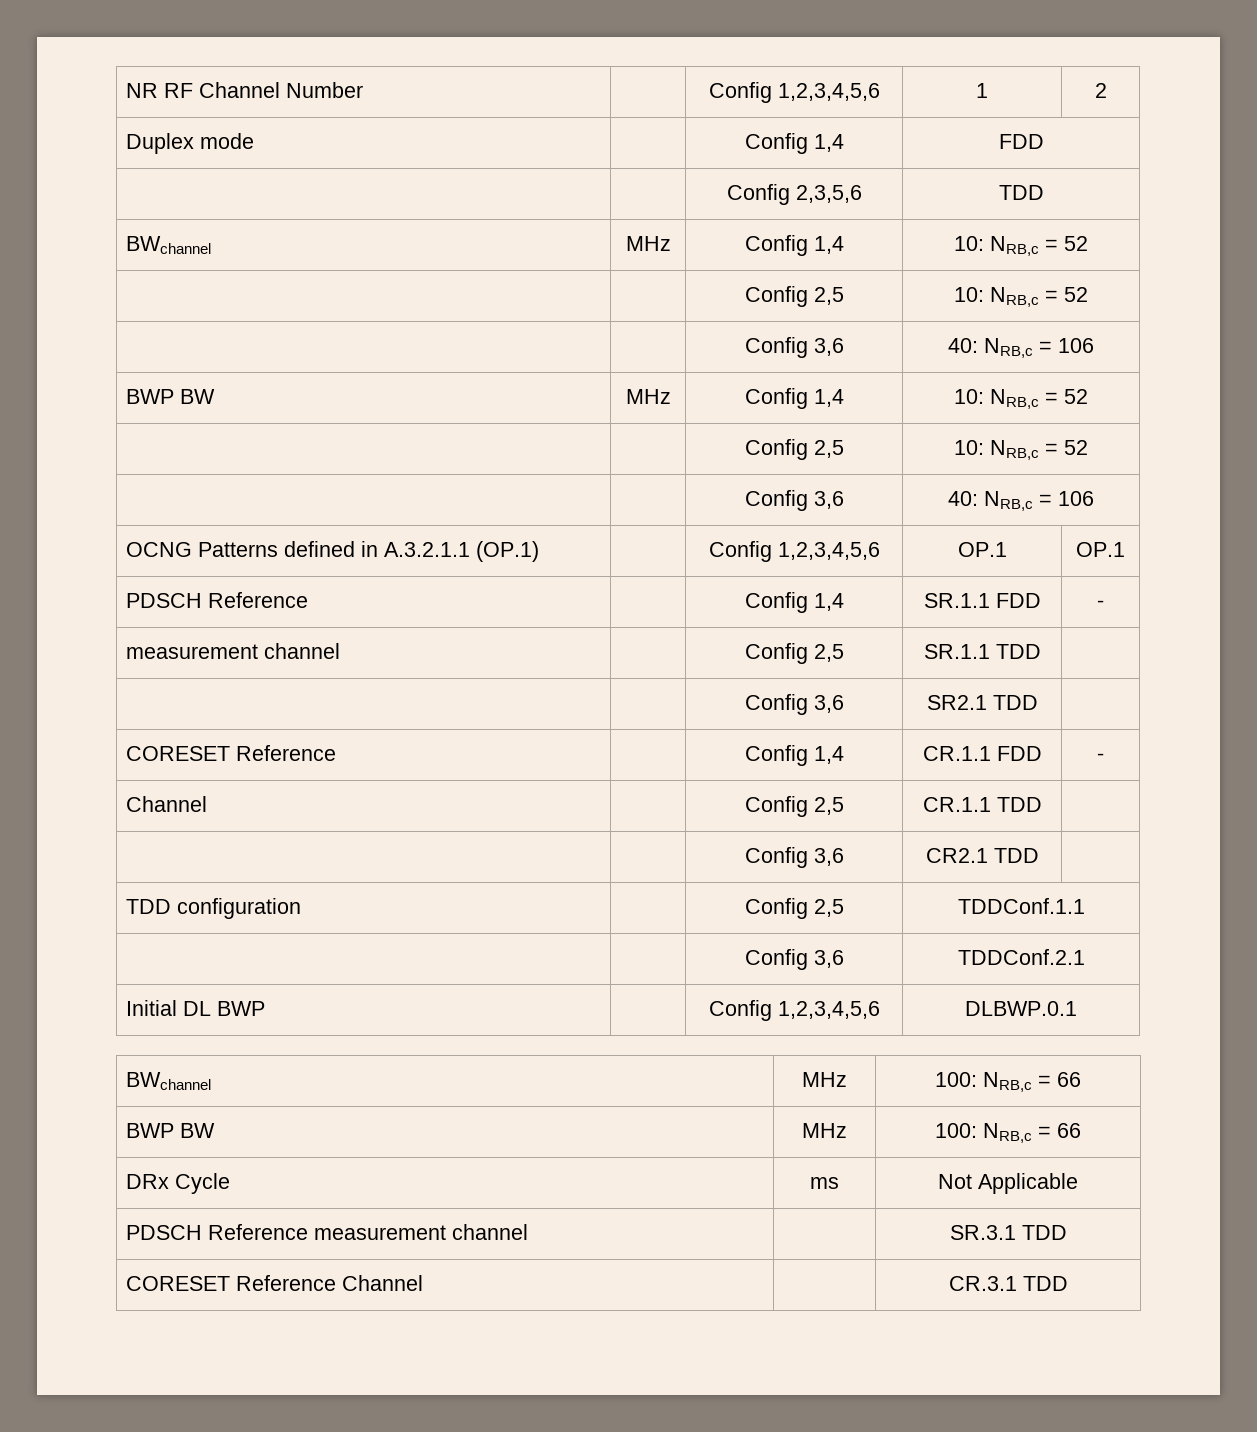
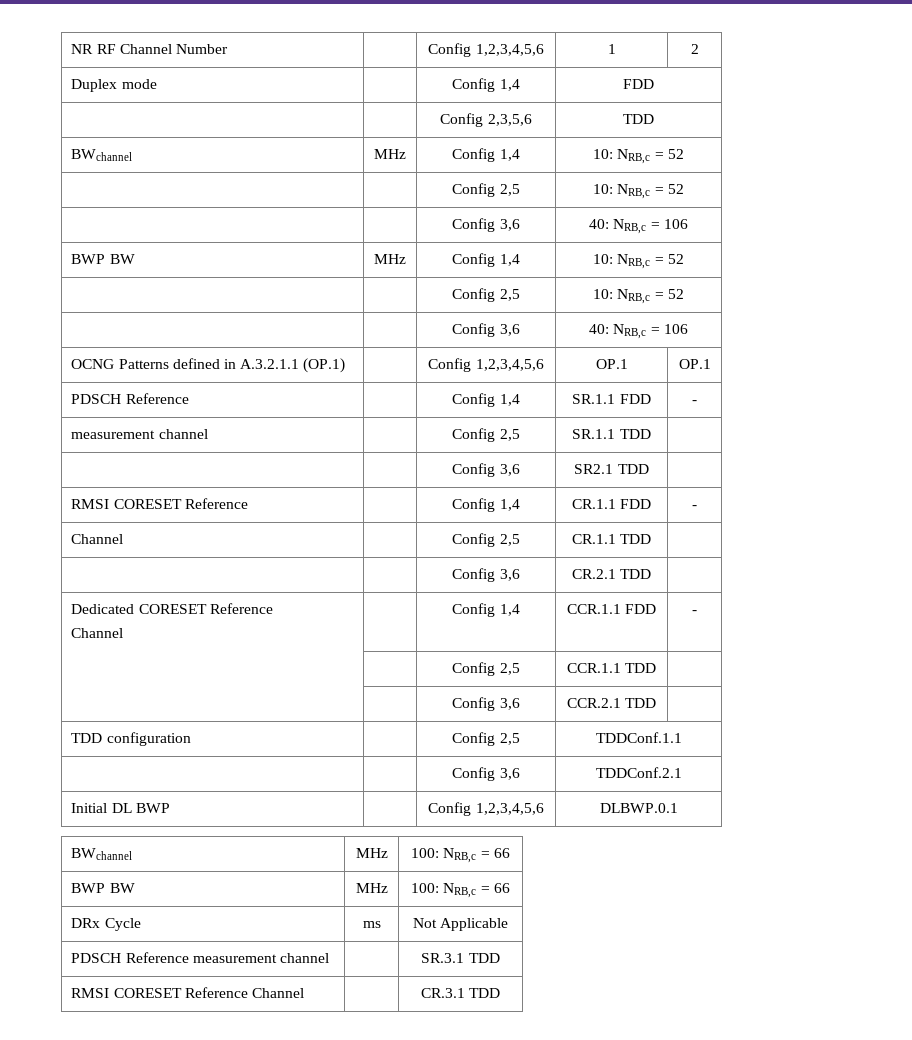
- CORESET Reference | | Config 1,4 | CR.1.1 FDD | -
+ RMSI CORESET Reference | | Config 1,4 | CR.1.1 FDD | -
- | | Config 3,6 | CR2.1 TDD |
+ | | Config 3,6 | CR.2.1 TDD |
+ Dedicated CORESET Reference
+ Channel | | Config 1,4 | CCR.1.1 FDD | -
+ | | Config 2,5 | CCR.1.1 TDD |
+ | | Config 3,6 | CCR.2.1 TDD |
- CORESET Reference Channel | | CR.3.1 TDD
+ RMSI CORESET Reference Channel | | CR.3.1 TDD

